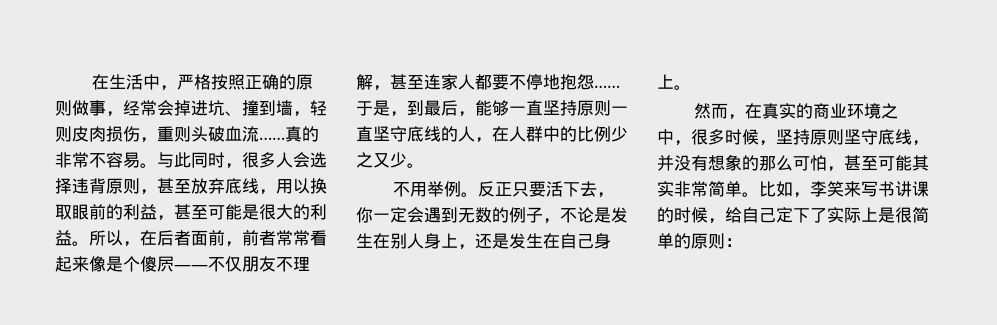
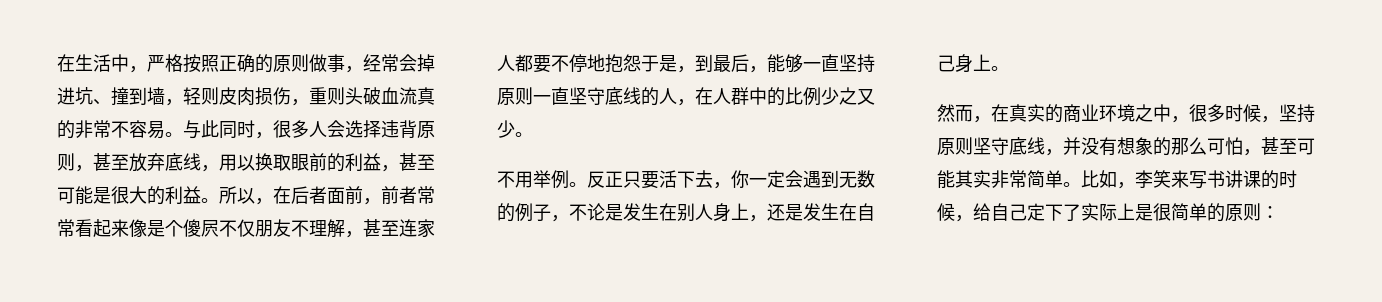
- 在生活中，严格按照正确的原则做事，经常会掉进坑、撞到墙，轻则皮肉损伤，重则头破血流……真的非常不容易。
+ 在生活中，严格按照正确的原则做事，经常会掉进坑、撞到墙，轻则皮肉损伤，重则头破血流真的非常不容易。
- 所以，在后者面前，前者常常看起来像是个傻屄——不仅朋友不理解，甚至连家人都要不停地抱怨……于是，到最后，能够一直坚持原则一直坚守底线的人，在人群中的比例少之又少。
+ 所以，在后者面前，前者常常看起来像是个傻屄不仅朋友不理解，甚至连家人都要不停地抱怨于是，到最后，能够一直坚持原则一直坚守底线的人，在人群中的比例少之又少。

